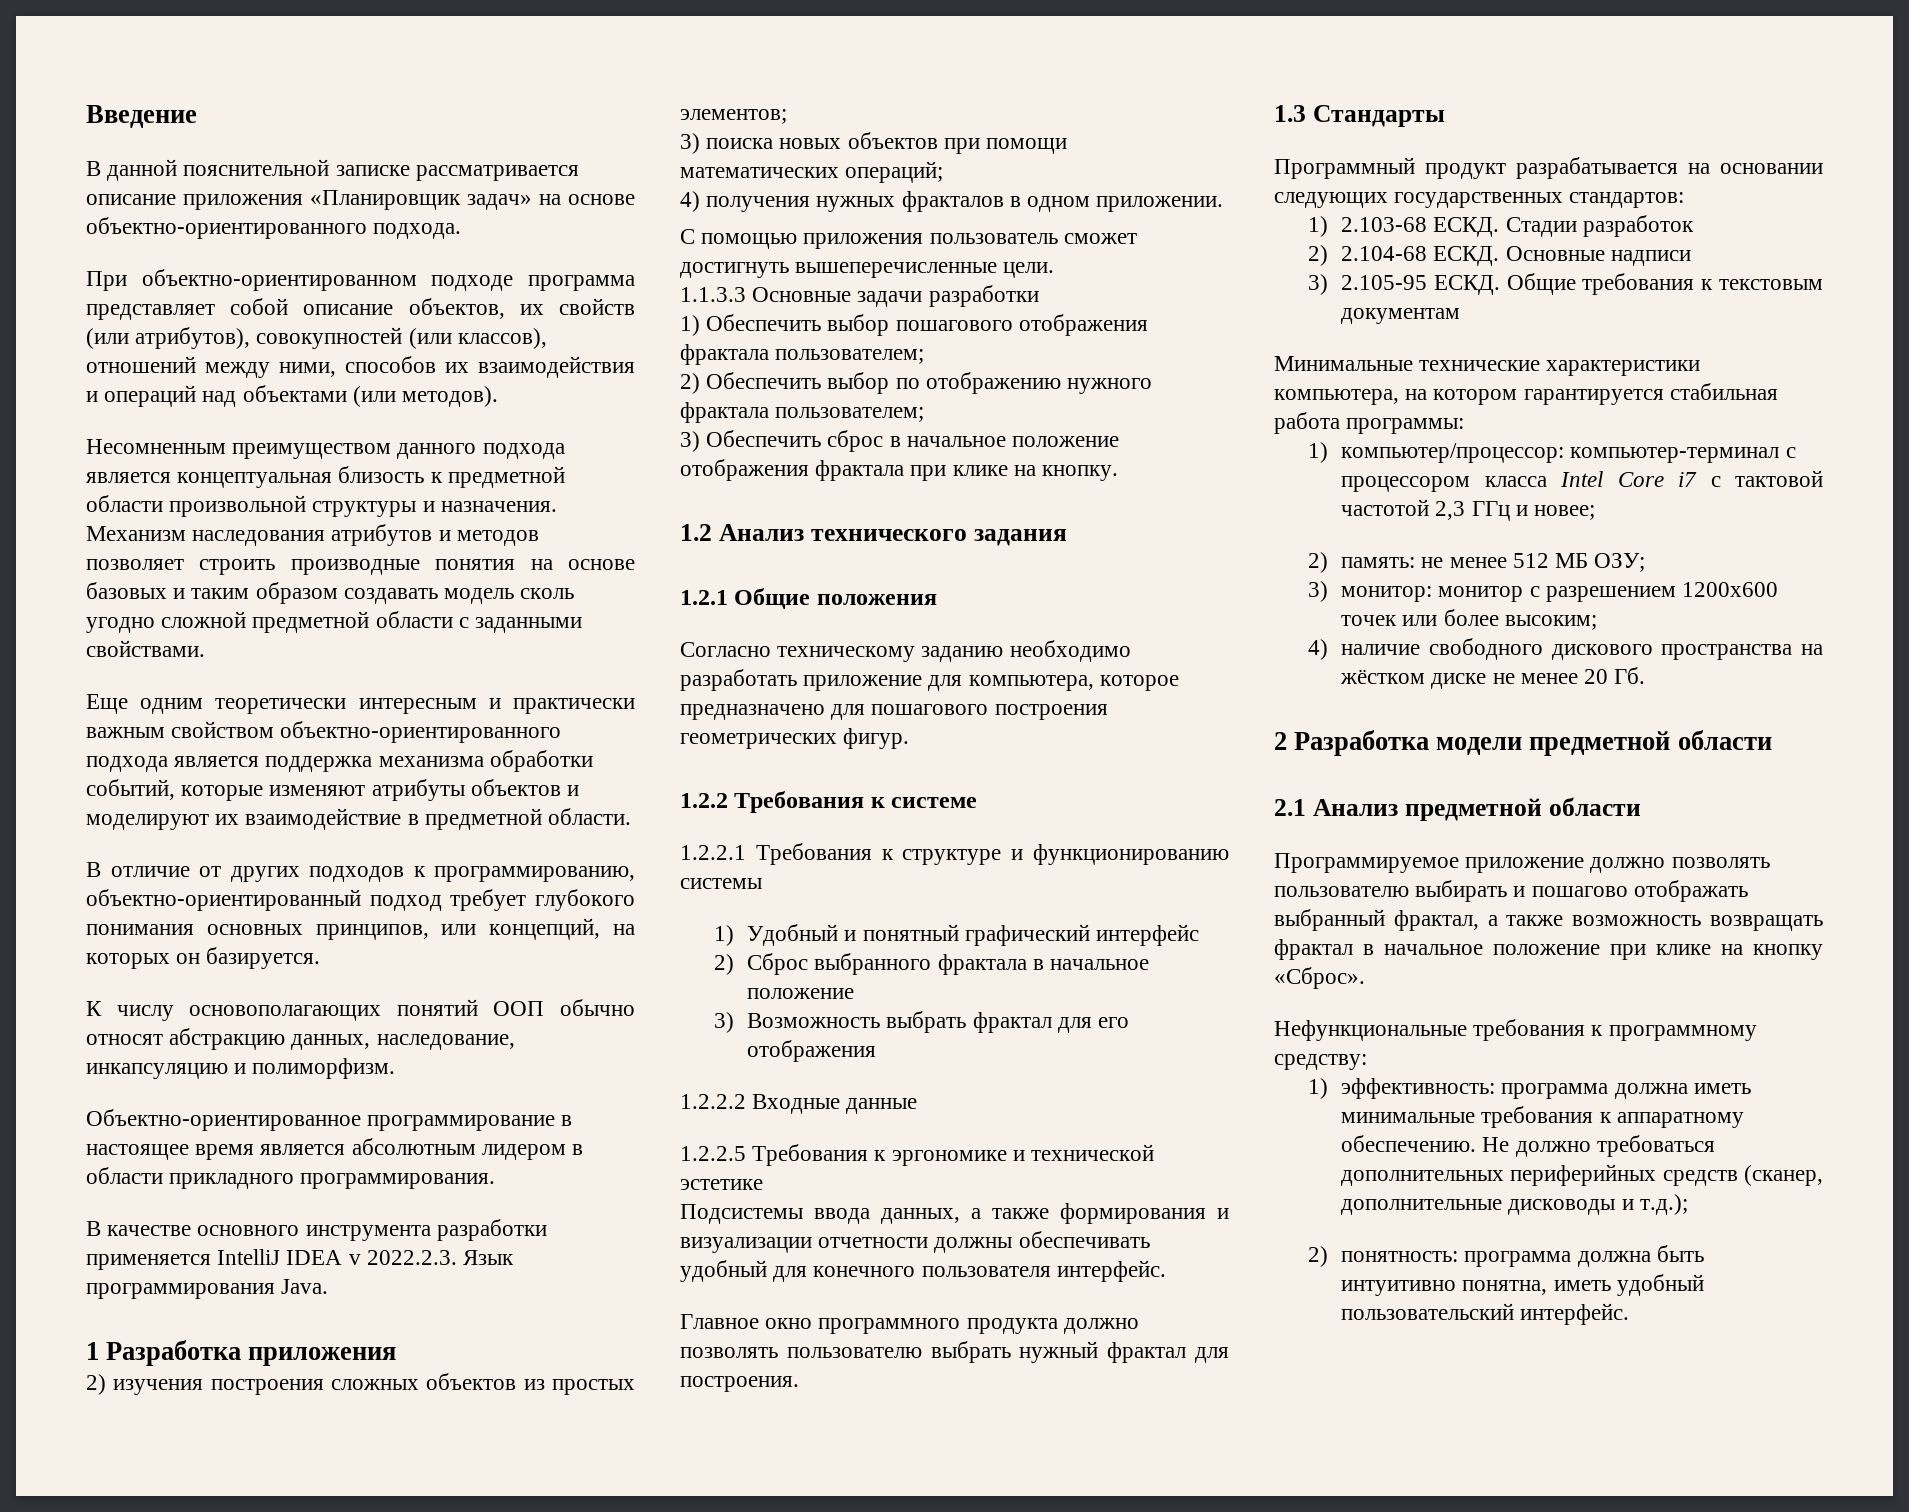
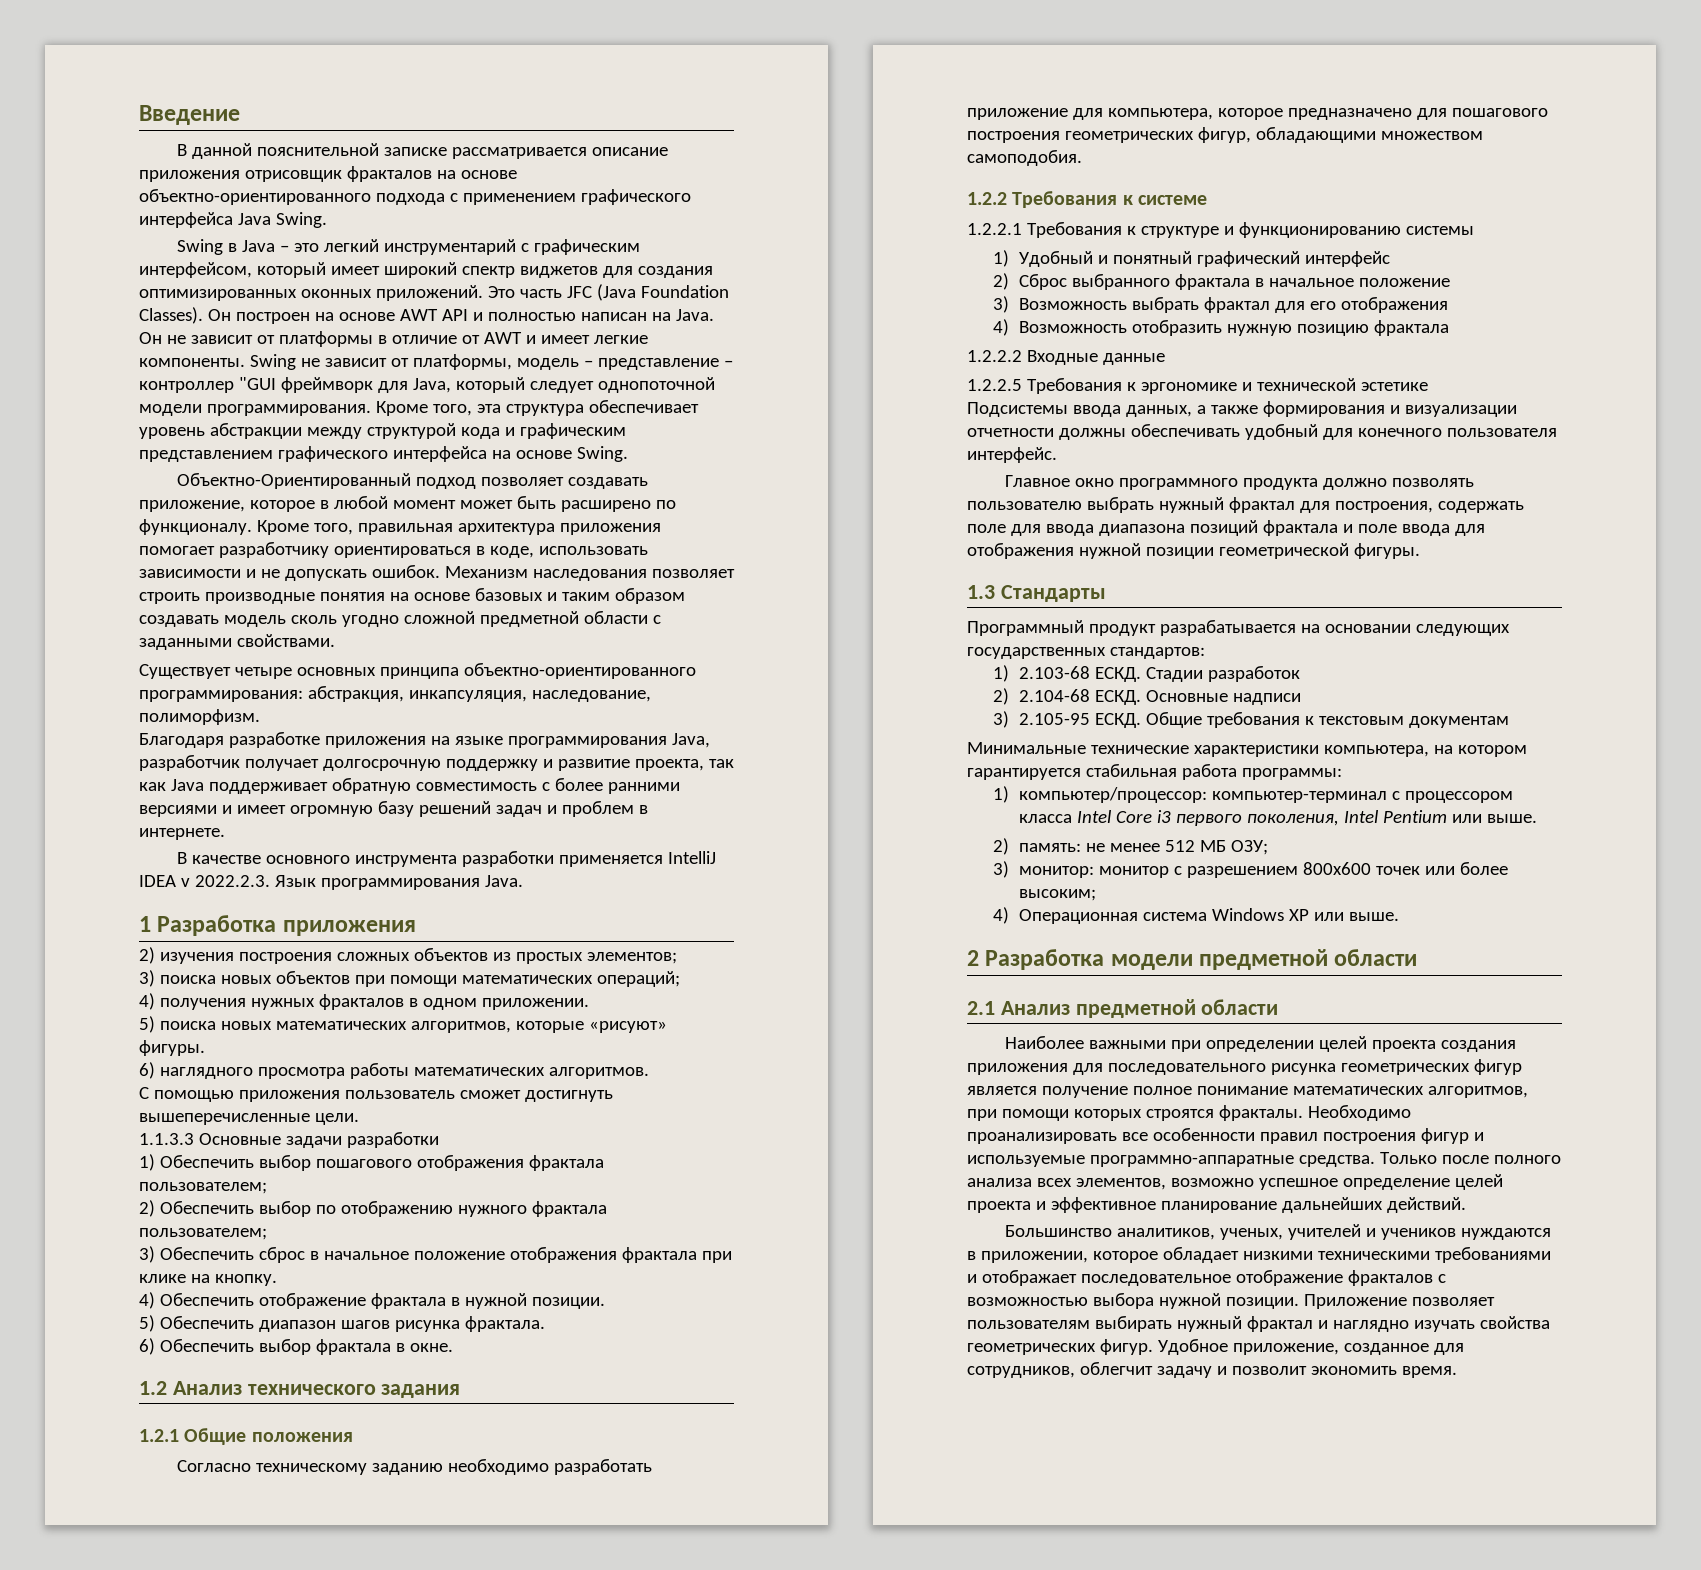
- В данной пояснительной записке рассматривается описание приложения «Планировщик задач» на основе объектно-ориентированного подхода.
- При объектно-ориентированном подходе программа представляет собой описание объектов, их свойств (или атрибутов), совокупностей (или классов), отношений между ними, способов их взаимодействия и операций над объектами (или методов).
- Несомненным преимуществом данного подхода является концептуальная близость к предметной области произвольной структуры и назначения. Механизм наследования атрибутов и методов позволяет строить производные понятия на основе базовых и таким образом создавать модель сколь угодно сложной предметной области с заданными свойствами.
+ В данной пояснительной записке рассматривается описание приложения отрисовщик фракталов на основе объектно-ориентированного подхода с применением графического интерфейса Java Swing.
+ Swing в Java – это легкий инструментарий с графическим интерфейсом, который имеет широкий спектр виджетов для создания оптимизированных оконных приложений. Это часть JFC (Java Foundation Classes). Он построен на основе AWT API и полностью написан на Java. Он не зависит от платформы в отличие от AWT и имеет легкие компоненты. Swing не зависит от платформы, модель – представление – контроллер "GUI фреймворк для Java, который следует однопоточной модели программирования. Кроме того, эта структура обеспечивает уровень абстракции между структурой кода и графическим представлением графического интерфейса на основе Swing.
+ Объектно-Ориентированный подход позволяет создавать приложение, которое в любой момент может быть расширено по функционалу. Кроме того, правильная архитектура приложения помогает разработчику ориентироваться в коде, использовать зависимости и не допускать ошибок. Механизм наследования позволяет строить производные понятия на основе базовых и таким образом создавать модель сколь угодно сложной предметной области с заданными свойствами.
- Еще одним теоретически интересным и практически важным свойством объектно-ориентированного подхода является поддержка механизма обработки событий, которые изменяют атрибуты объектов и моделируют их взаимодействие в предметной области.
- В отличие от других подходов к программированию, объектно-ориентированный подход требует глубокого понимания основных принципов, или концепций, на которых он базируется.
- К числу основополагающих понятий ООП обычно относят абстракцию данных, наследование, инкапсуляцию и полиморфизм.
- Объектно-ориентированное программирование в настоящее время является абсолютным лидером в области прикладного программирования.
+ Существует четыре основных принципа объектно-ориентированного программирования: абстракция, инкапсуляция, наследование, полиморфизм.
+ Благодаря разработке приложения на языке программирования Java, разработчик получает долгосрочную поддержку и развитие проекта, так как Java поддерживает обратную совместимость с более ранними версиями и имеет огромную базу решений задач и проблем в интернете.
+ 5) поиска новых математических алгоритмов, которые «рисуют» фигуры.
+ 6) наглядного просмотра работы математических алгоритмов.
+ 4) Обеспечить отображение фрактала в нужной позиции.
+ 5) Обеспечить диапазон шагов рисунка фрактала.
+ 6) Обеспечить выбор фрактала в окне.
- Согласно техническому заданию необходимо разработать приложение для компьютера, которое предназначено для пошагового построения геометрических фигур.
+ Согласно техническому заданию необходимо разработать приложение для компьютера, которое предназначено для пошагового построения геометрических фигур, обладающими множеством самоподобия.
+ 4) Возможность отобразить нужную позицию фрактала
- Главное окно программного продукта должно позволять пользователю выбрать нужный фрактал для построения.
+ Главное окно программного продукта должно позволять пользователю выбрать нужный фрактал для построения, содержать поле для ввода диапазона позиций фрактала и поле ввода для отображения нужной позиции геометрической фигуры.
- 1) компьютер/процессор: компьютер-терминал с процессором класса Intel Core i7 с тактовой частотой 2,3 ГГц и новее;
+ 1) компьютер/процессор: компьютер-терминал с процессором класса Intel Core i3 первого поколения, Intel Pentium или выше.
- 3) монитор: монитор с разрешением 1200x600 точек или более высоким;
+ 3) монитор: монитор с разрешением 800x600 точек или более высоким;
- 4) наличие свободного дискового пространства на жёстком диске не менее 20 Гб.
+ 4) Операционная система Windows XP или выше.
- Программируемое приложение должно позволять пользователю выбирать и пошагово отображать выбранный фрактал, а также возможность возвращать фрактал в начальное положение при клике на кнопку «Сброс».
- Нефункциональные требования к программному средству:
- 1) эффективность: программа должна иметь минимальные требования к аппаратному обеспечению. Не должно требоваться дополнительных периферийных средств (сканер, дополнительные дисководы и т.д.);
- 2) понятность: программа должна быть интуитивно понятна, иметь удобный пользовательский интерфейс.
+ Наиболее важными при определении целей проекта создания приложения для последовательного рисунка геометрических фигур является получение полное понимание математических алгоритмов, при помощи которых строятся фракталы. Необходимо проанализировать все особенности правил построения фигур и используемые программно-аппаратные средства. Только после полного анализа всех элементов, возможно успешное определение целей проекта и эффективное планирование дальнейших действий.
+ Большинство аналитиков, ученых, учителей и учеников нуждаются в приложении, которое обладает низкими техническими требованиями и отображает последовательное отображение фракталов с возможностью выбора нужной позиции. Приложение позволяет пользователям выбирать нужный фрактал и наглядно изучать свойства геометрических фигур. Удобное приложение, созданное для сотрудников, облегчит задачу и позволит экономить время.

